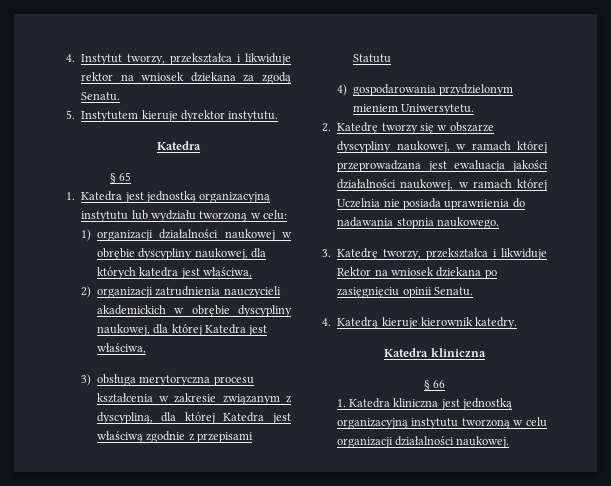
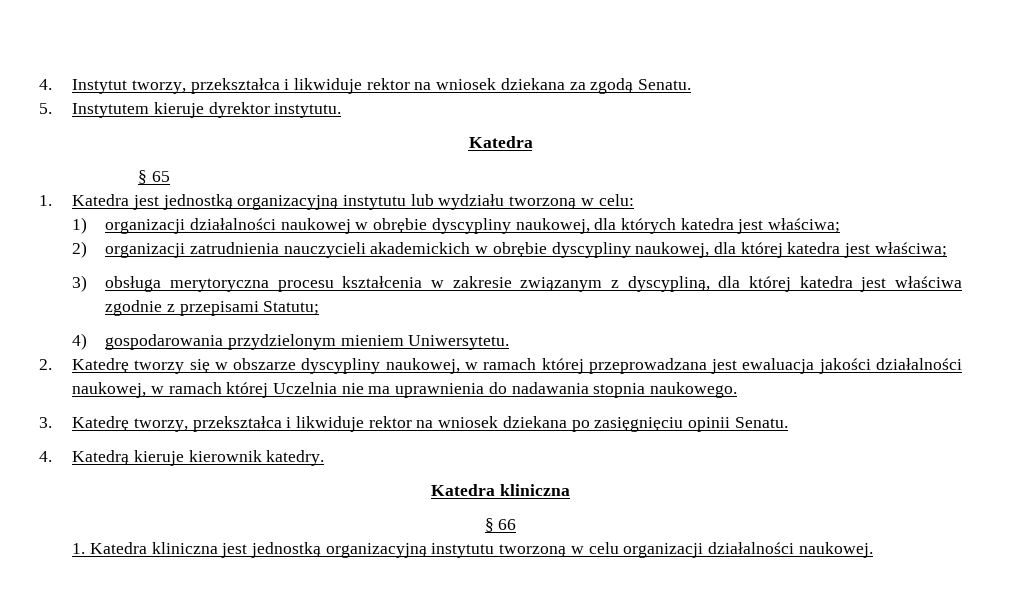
- 1) organizacji działalności naukowej w obrębie dyscypliny naukowej, dla których katedra jest właściwa,
+ 1) organizacji działalności naukowej w obrębie dyscypliny naukowej, dla których katedra jest właściwa;
- 2) organizacji zatrudnienia nauczycieli akademickich w obrębie dyscypliny naukowej, dla której Katedra jest właściwa,
+ 2) organizacji zatrudnienia nauczycieli akademickich w obrębie dyscypliny naukowej, dla której katedra jest właściwa;
- 3) obsługa merytoryczna procesu kształcenia w zakresie związanym z dyscypliną, dla której Katedra jest właściwą zgodnie z przepisami Statutu
+ 3) obsługa merytoryczna procesu kształcenia w zakresie związanym z dyscypliną, dla której katedra jest właściwa zgodnie z przepisami Statutu;
- 2. Katedrę tworzy się w obszarze dyscypliny naukowej, w ramach której przeprowadzana jest ewaluacja jakości działalności naukowej, w ramach której Uczelnia nie posiada uprawnienia do nadawania stopnia naukowego.
+ 2. Katedrę tworzy się w obszarze dyscypliny naukowej, w ramach której przeprowadzana jest ewaluacja jakości działalności naukowej, w ramach której Uczelnia nie ma uprawnienia do nadawania stopnia naukowego.
- 3. Katedrę tworzy, przekształca i likwiduje Rektor na wniosek dziekana po zasięgnięciu opinii Senatu.
+ 3. Katedrę tworzy, przekształca i likwiduje rektor na wniosek dziekana po zasięgnięciu opinii Senatu.

